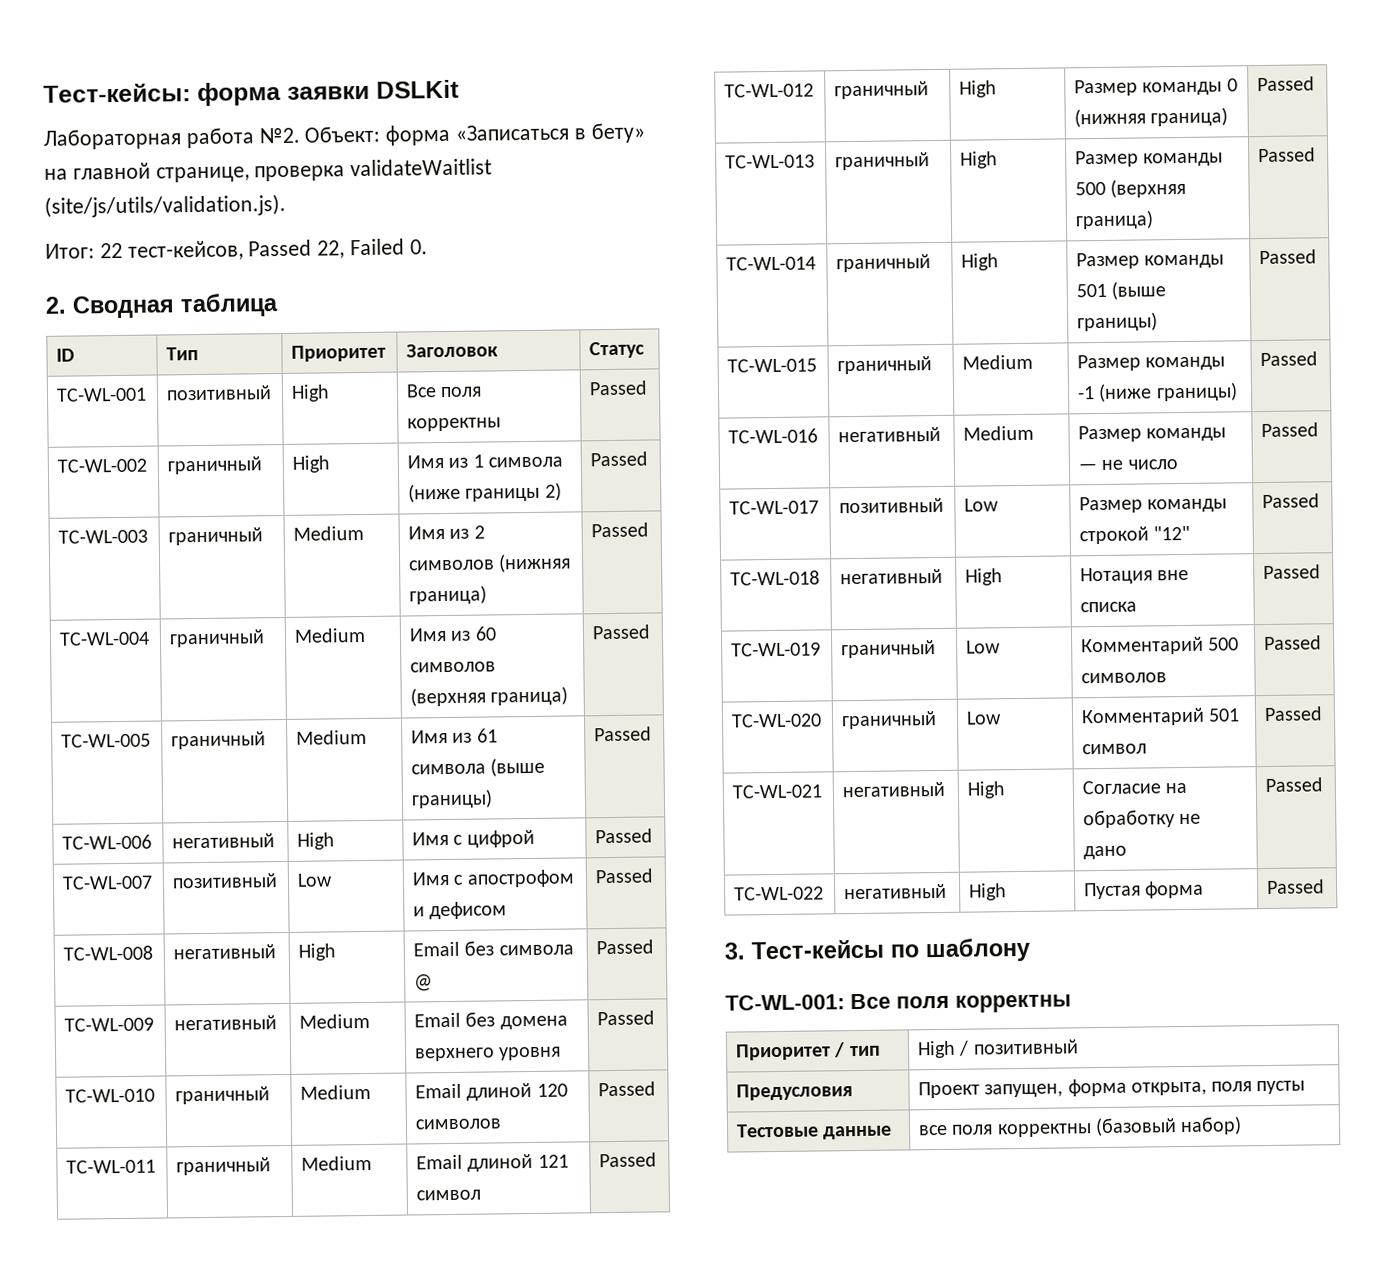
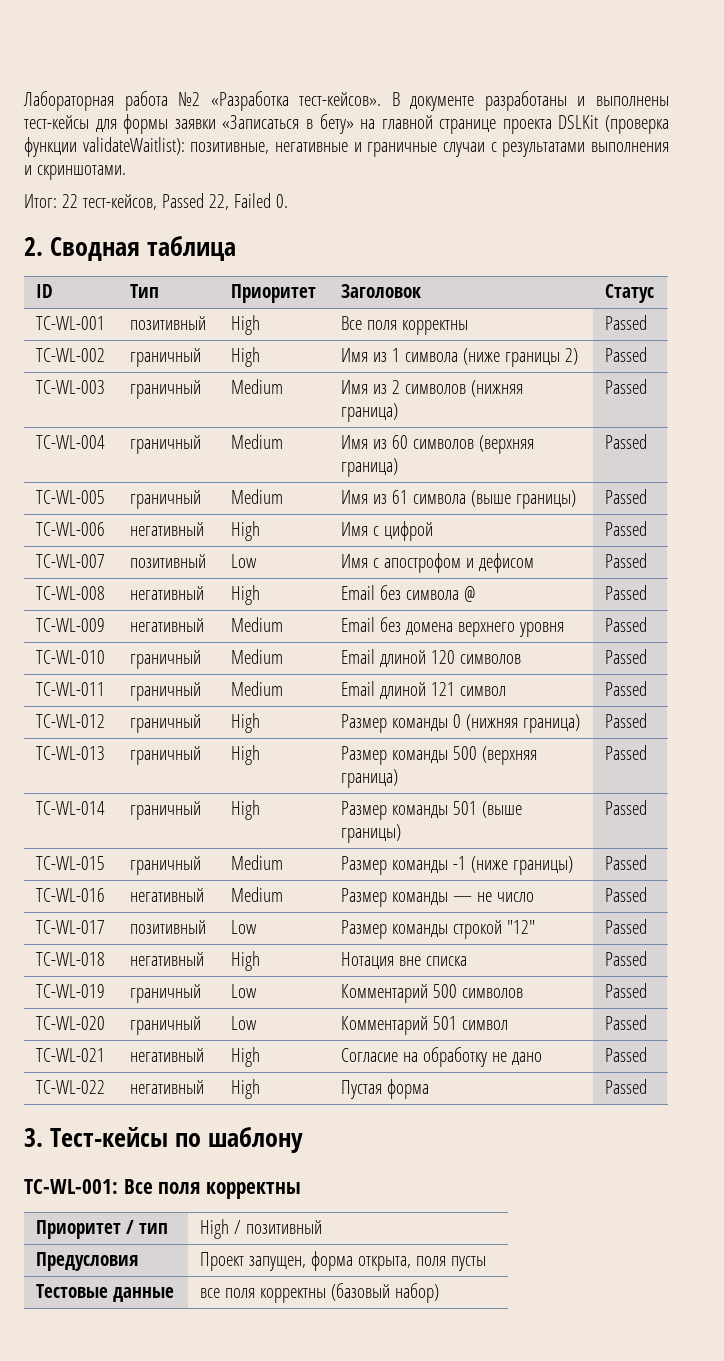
- Тест-кейсы: форма заявки DSLKit
- Лабораторная работа №2. Объект: форма «Записаться в бету» на главной странице, проверка validateWaitlist (site/js/utils/validation.js).
+ Лабораторная работа №2 «Разработка тест-кейсов». В документе разработаны и выполнены тест-кейсы для формы заявки «Записаться в бету» на главной странице проекта DSLKit (проверка функции validateWaitlist): позитивные, негативные и граничные случаи с результатами выполнения и скриншотами.

